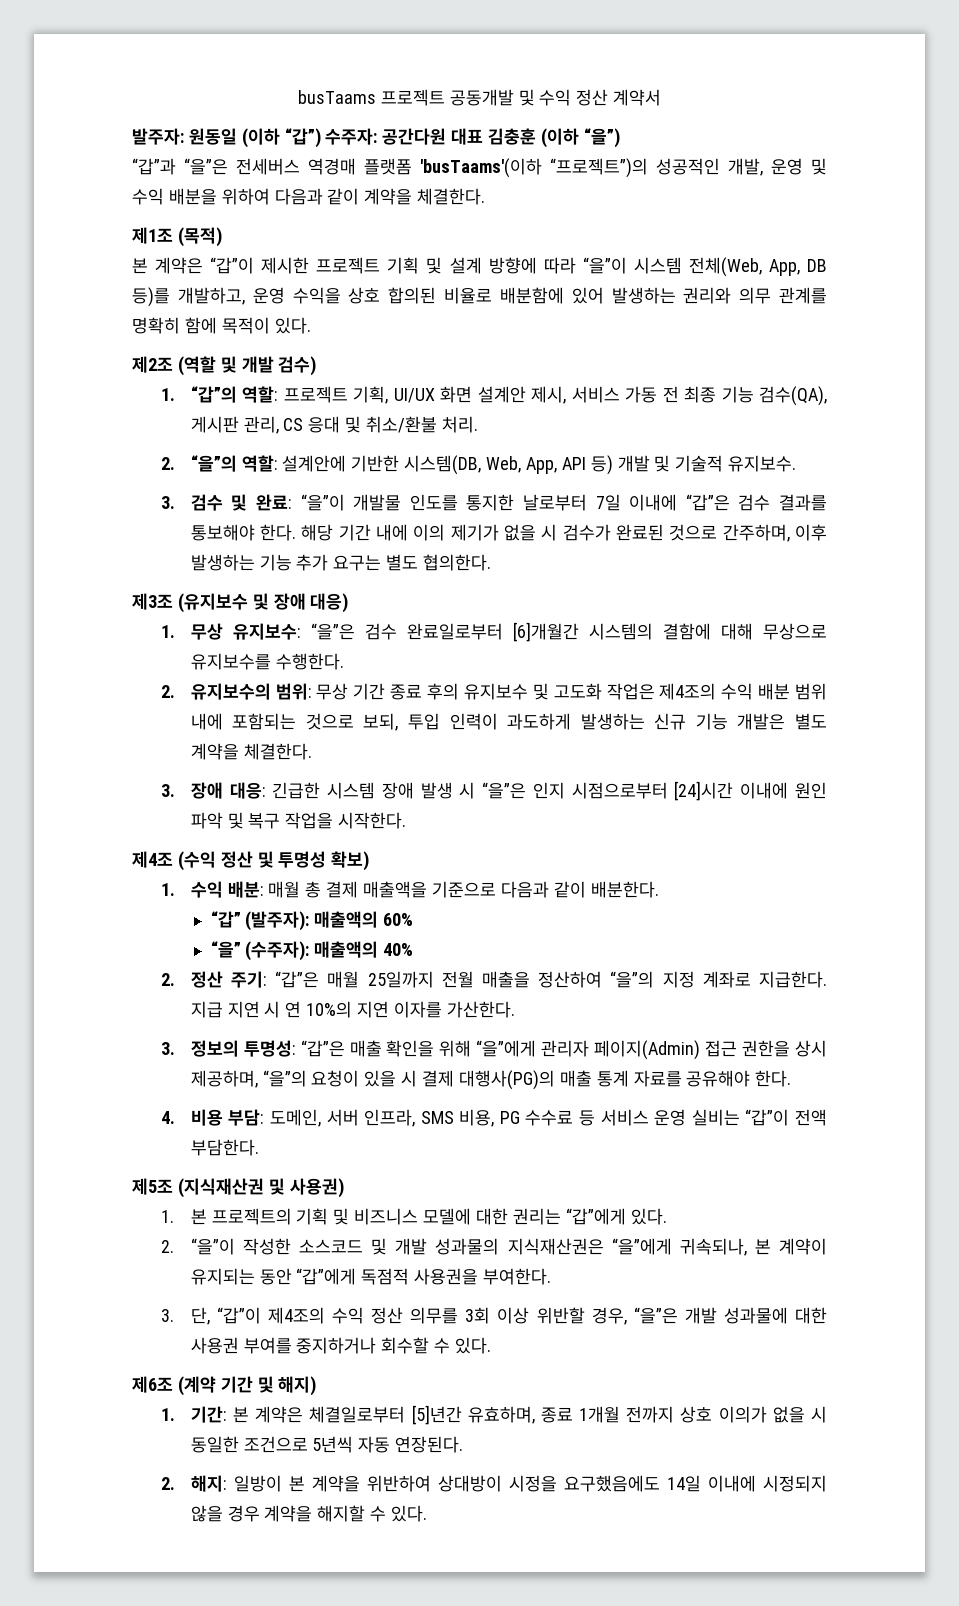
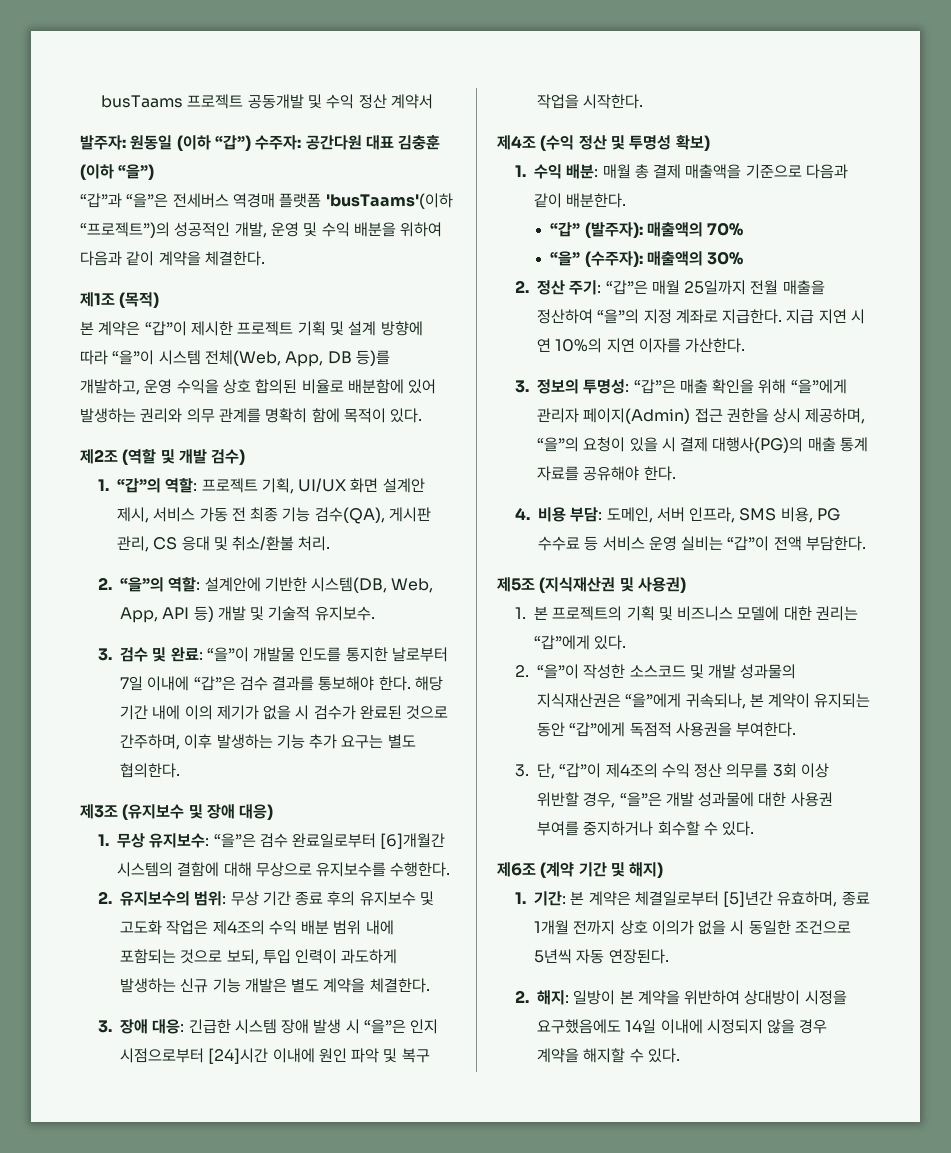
- “갑” (발주자): 매출액의 60%
+ “갑” (발주자): 매출액의 70%
- “을” (수주자): 매출액의 40%
+ “을” (수주자): 매출액의 30%

